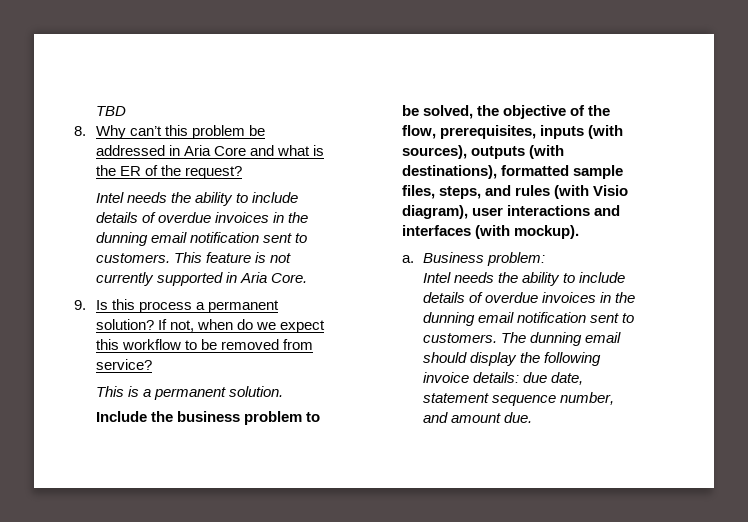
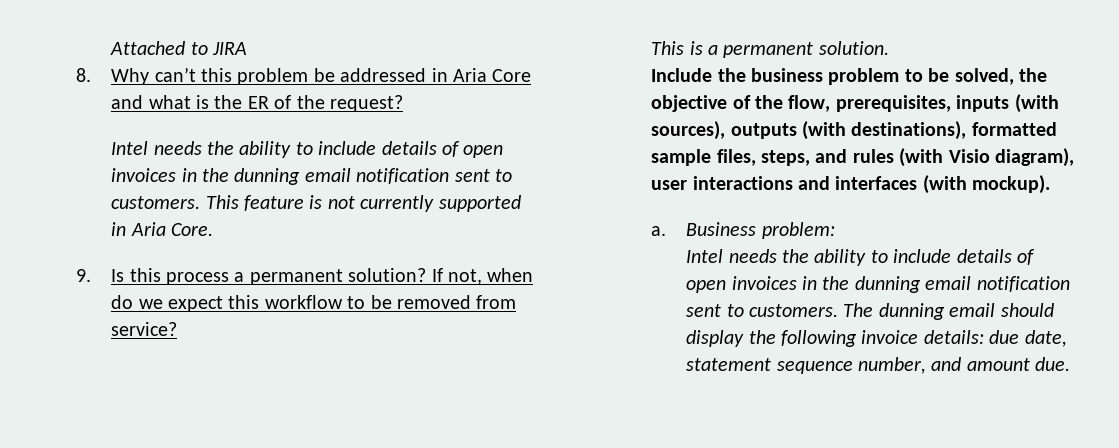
- TBD
+ Attached to JIRA
  8. Why can’t this problem be addressed in Aria Core and what is the ER of the request?
- Intel needs the ability to include details of overdue invoices in the dunning email notification sent to customers.
+ Intel needs the ability to include details of open invoices in the dunning email notification sent to customers.
  Business problem:
- Intel needs the ability to include details of overdue invoices in the dunning email notification sent to customers.
+ Intel needs the ability to include details of open invoices in the dunning email notification sent to customers.

